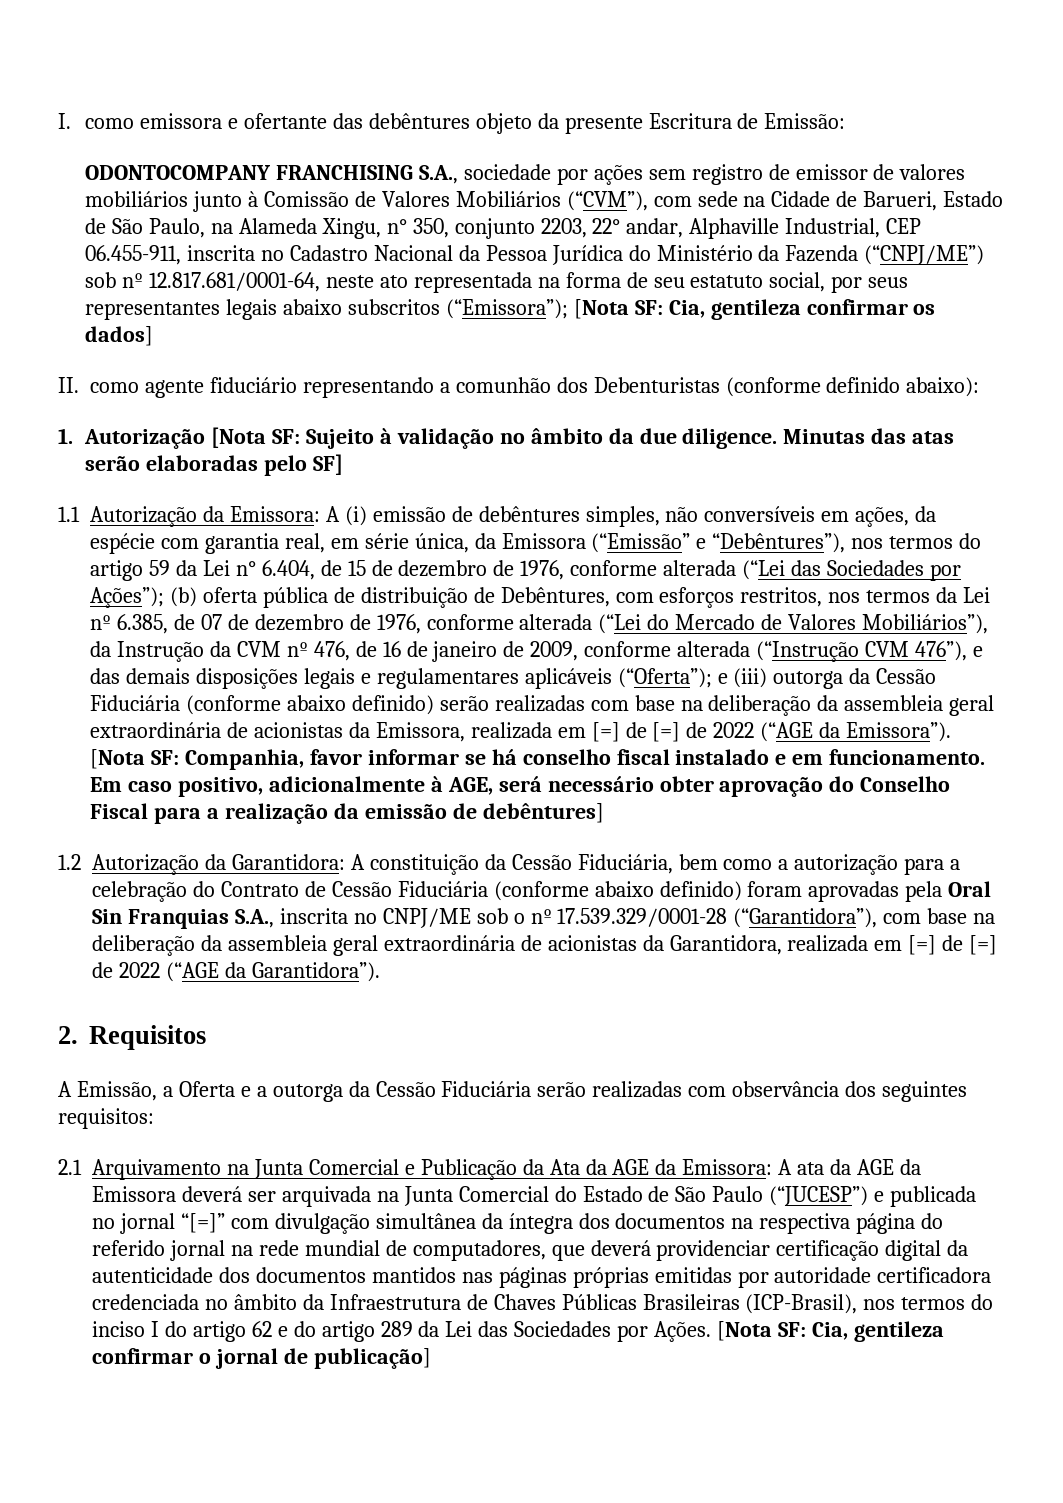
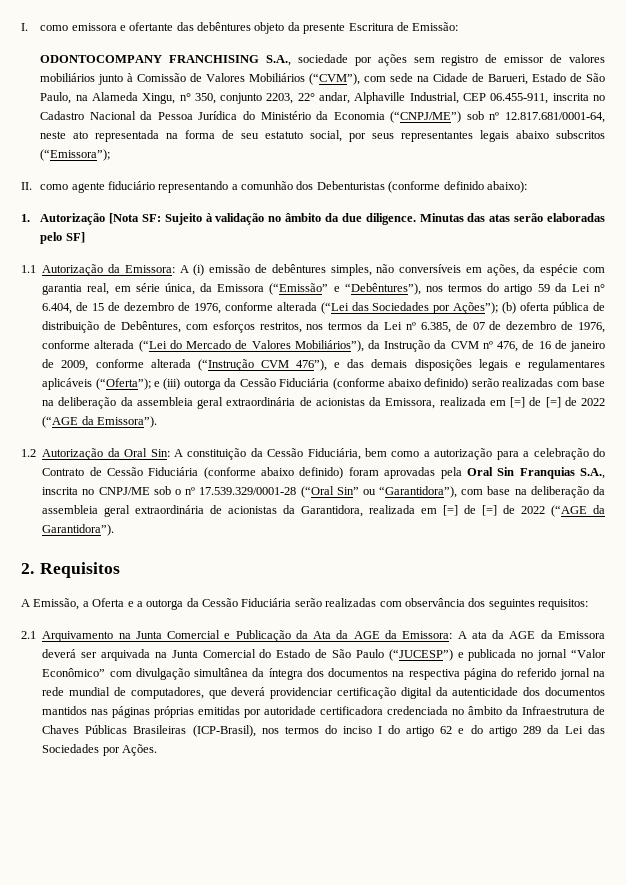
- ODONTOCOMPANY FRANCHISING S.A., sociedade por ações sem registro de emissor de valores mobiliários junto à Comissão de Valores Mobiliários (“CVM”), com sede na Cidade de Barueri, Estado de São Paulo, na Alameda Xingu, n° 350, conjunto 2203, 22° andar, Alphaville Industrial, CEP 06.455-911, inscrita no Cadastro Nacional da Pessoa Jurídica do Ministério da Fazenda (“CNPJ/ME”) sob nº 12.817.681/0001-64, neste ato representada na forma de seu estatuto social, por seus representantes legais abaixo subscritos (“Emissora”); [Nota SF: Cia, gentileza confirmar os dados]
+ ODONTOCOMPANY FRANCHISING S.A., sociedade por ações sem registro de emissor de valores mobiliários junto à Comissão de Valores Mobiliários (“CVM”), com sede na Cidade de Barueri, Estado de São Paulo, na Alameda Xingu, n° 350, conjunto 2203, 22° andar, Alphaville Industrial, CEP 06.455-911, inscrita no Cadastro Nacional da Pessoa Jurídica do Ministério da Economia (“CNPJ/ME”) sob nº 12.817.681/0001-64, neste ato representada na forma de seu estatuto social, por seus representantes legais abaixo subscritos (“Emissora”);
- [Nota SF: Companhia, favor informar se há conselho fiscal instalado e em funcionamento. Em caso positivo, adicionalmente à AGE, será necessário obter aprovação do Conselho Fiscal para a realização da emissão de debêntures]
- 1.2 Autorização da Garantidora: A constituição da Cessão Fiduciária, bem como a autorização para a celebração do Contrato de Cessão Fiduciária (conforme abaixo definido) foram aprovadas pela Oral Sin Franquias S.A., inscrita no CNPJ/ME sob o nº 17.539.329/0001-28 (“Garantidora”), com base na deliberação da assembleia geral extraordinária de acionistas da Garantidora, realizada em [=] de [=] de 2022 (“AGE da Garantidora”).
+ 1.2 Autorização da Oral Sin: A constituição da Cessão Fiduciária, bem como a autorização para a celebração do Contrato de Cessão Fiduciária (conforme abaixo definido) foram aprovadas pela Oral Sin Franquias S.A., inscrita no CNPJ/ME sob o nº 17.539.329/0001-28 (“Oral Sin” ou “Garantidora”), com base na deliberação da assembleia geral extraordinária de acionistas da Garantidora, realizada em [=] de [=] de 2022 (“AGE da Garantidora”).
- A ata da AGE da Emissora deverá ser arquivada na Junta Comercial do Estado de São Paulo (“JUCESP”) e publicada no jornal “[=]” com divulgação simultânea da íntegra dos documentos na respectiva página do referido jornal na rede mundial de computadores, que deverá providenciar certificação digital da autenticidade dos documentos mantidos nas páginas próprias emitidas por autoridade certificadora credenciada no âmbito da Infraestrutura de Chaves Públicas Brasileiras (ICP-Brasil), nos termos do inciso I do artigo 62 e do artigo 289 da Lei das Sociedades por Ações. [Nota SF: Cia, gentileza confirmar o jornal de publicação]
+ A ata da AGE da Emissora deverá ser arquivada na Junta Comercial do Estado de São Paulo (“JUCESP”) e publicada no jornal “Valor Econômico” com divulgação simultânea da íntegra dos documentos na respectiva página do referido jornal na rede mundial de computadores, que deverá providenciar certificação digital da autenticidade dos documentos mantidos nas páginas próprias emitidas por autoridade certificadora credenciada no âmbito da Infraestrutura de Chaves Públicas Brasileiras (ICP-Brasil), nos termos do inciso I do artigo 62 e do artigo 289 da Lei das Sociedades por Ações.

